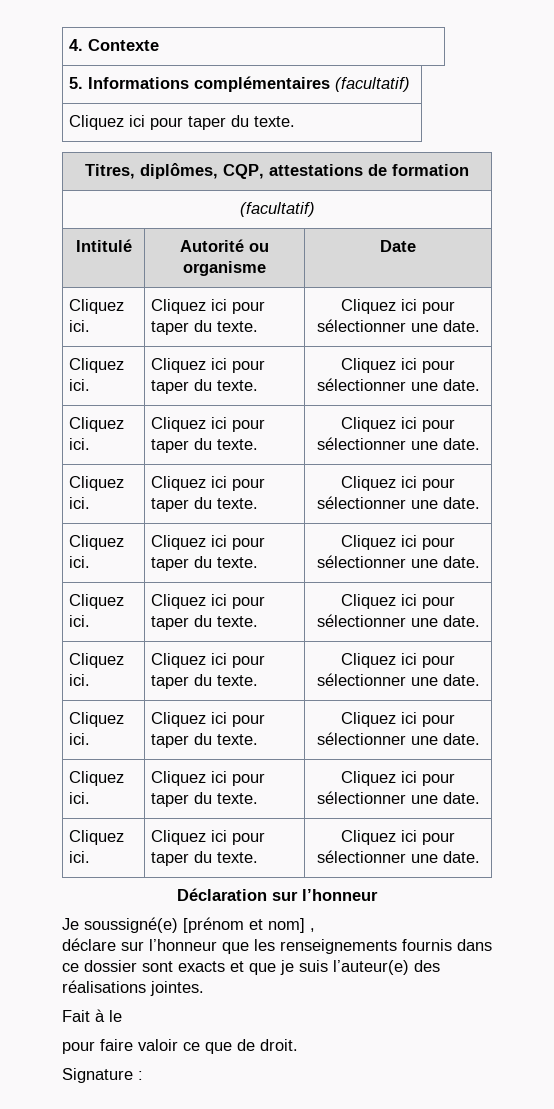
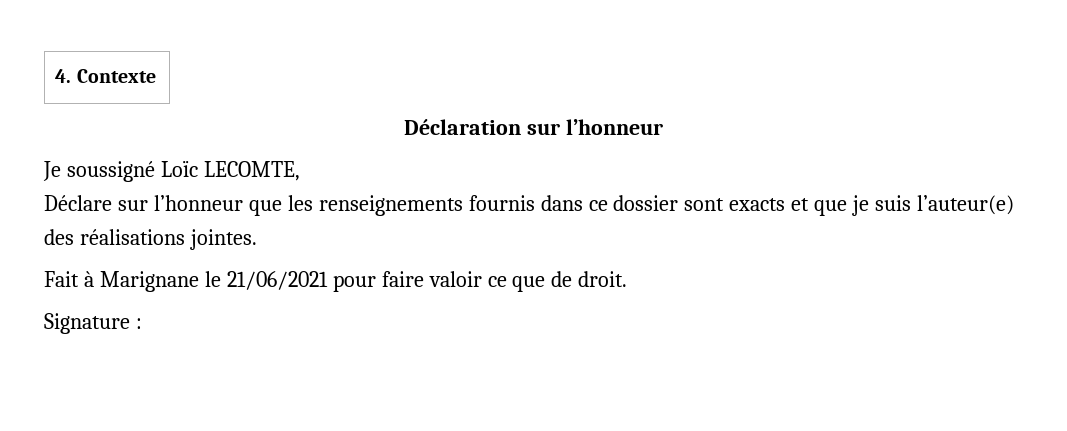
- 5. Informations complémentaires (facultatif)
- Cliquez ici pour taper du texte.
- Titres, diplômes, CQP, attestations de formation
- (facultatif)
- Intitulé | Autorité ou organisme | Date
- Cliquez ici. | Cliquez ici pour taper du texte. | Cliquez ici pour sélectionner une date.
- Cliquez ici. | Cliquez ici pour taper du texte. | Cliquez ici pour sélectionner une date.
- Cliquez ici. | Cliquez ici pour taper du texte. | Cliquez ici pour sélectionner une date.
- Cliquez ici. | Cliquez ici pour taper du texte. | Cliquez ici pour sélectionner une date.
- Cliquez ici. | Cliquez ici pour taper du texte. | Cliquez ici pour sélectionner une date.
- Cliquez ici. | Cliquez ici pour taper du texte. | Cliquez ici pour sélectionner une date.
- Cliquez ici. | Cliquez ici pour taper du texte. | Cliquez ici pour sélectionner une date.
- Cliquez ici. | Cliquez ici pour taper du texte. | Cliquez ici pour sélectionner une date.
- Cliquez ici. | Cliquez ici pour taper du texte. | Cliquez ici pour sélectionner une date.
- Cliquez ici. | Cliquez ici pour taper du texte. | Cliquez ici pour sélectionner une date.
  Déclaration sur l’honneur
- Je soussigné(e) [prénom et nom] ,
- déclare sur l’honneur que les renseignements fournis dans ce dossier sont exacts et que je suis l’auteur(e) des réalisations jointes.
+ Je soussigné Loïc LECOMTE,
+ Déclare sur l’honneur que les renseignements fournis dans ce dossier sont exacts et que je suis l’auteur(e) des réalisations jointes.
- Fait à le
- pour faire valoir ce que de droit.
+ Fait à Marignane le 21/06/2021 pour faire valoir ce que de droit.

